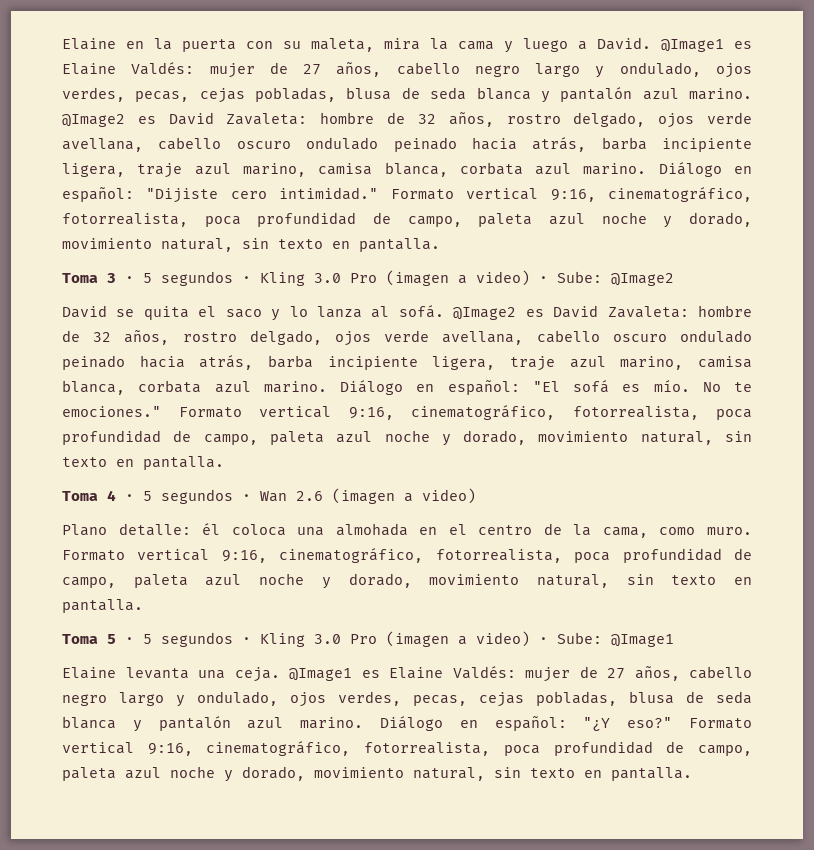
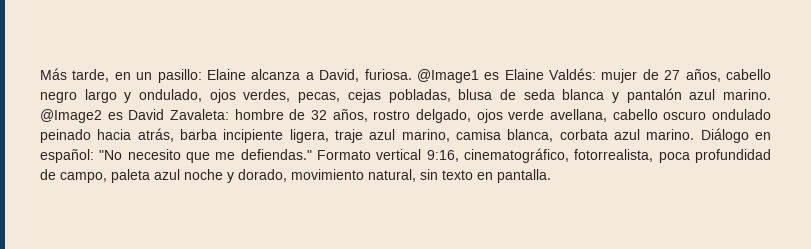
- Elaine en la puerta con su maleta, mira la cama y luego a David.
+ Más tarde, en un pasillo: Elaine alcanza a David, furiosa.
- Diálogo en español: "Dijiste cero intimidad."
+ Diálogo en español: "No necesito que me defiendas."
- Toma 3 · 5 segundos · Kling 3.0 Pro (imagen a video) · Sube: @Image2
- David se quita el saco y lo lanza al sofá. @Image2 es David Zavaleta: hombre de 32 años, rostro delgado, ojos verde avellana, cabello oscuro ondulado peinado hacia atrás, barba incipiente ligera, traje azul marino, camisa blanca, corbata azul marino. Diálogo en español: "El sofá es mío. No te emociones." Formato vertical 9:16, cinematográfico, fotorrealista, poca profundidad de campo, paleta azul noche y dorado, movimiento natural, sin texto en pantalla.
- Toma 4 · 5 segundos · Wan 2.6 (imagen a video)
- Plano detalle: él coloca una almohada en el centro de la cama, como muro. Formato vertical 9:16, cinematográfico, fotorrealista, poca profundidad de campo, paleta azul noche y dorado, movimiento natural, sin texto en pantalla.
- Toma 5 · 5 segundos · Kling 3.0 Pro (imagen a video) · Sube: @Image1
- Elaine levanta una ceja. @Image1 es Elaine Valdés: mujer de 27 años, cabello negro largo y ondulado, ojos verdes, pecas, cejas pobladas, blusa de seda blanca y pantalón azul marino. Diálogo en español: "¿Y eso?" Formato vertical 9:16, cinematográfico, fotorrealista, poca profundidad de campo, paleta azul noche y dorado, movimiento natural, sin texto en pantalla.

